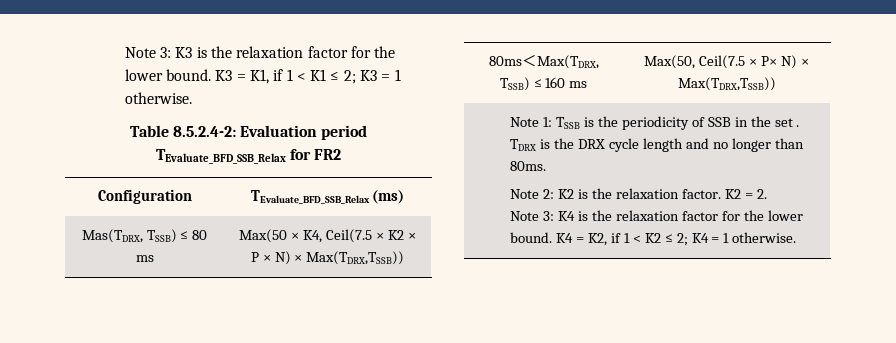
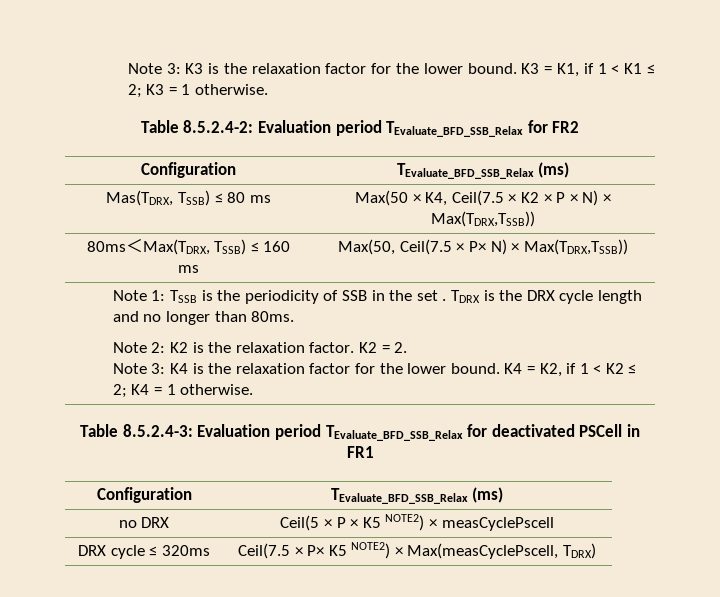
+ Table 8.5.2.4-3: Evaluation period TEvaluate_BFD_SSB_Relax for deactivated PSCell in FR1
+ Configuration | TEvaluate_BFD_SSB_Relax (ms)
+ no DRX | Ceil(5 × P × K5 NOTE2) × measCyclePscell
+ DRX cycle ≤ 320ms | Ceil(7.5 × P× K5 NOTE2) × Max(measCyclePscell, TDRX)

